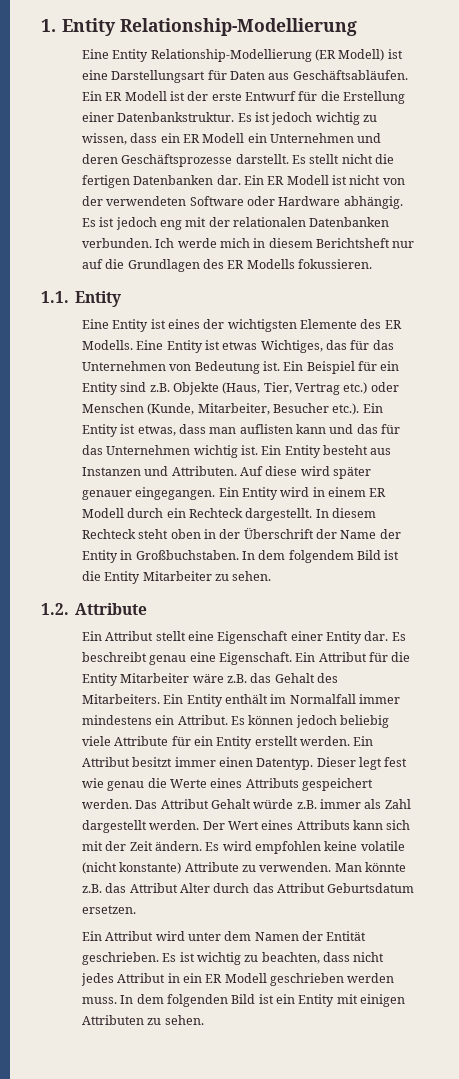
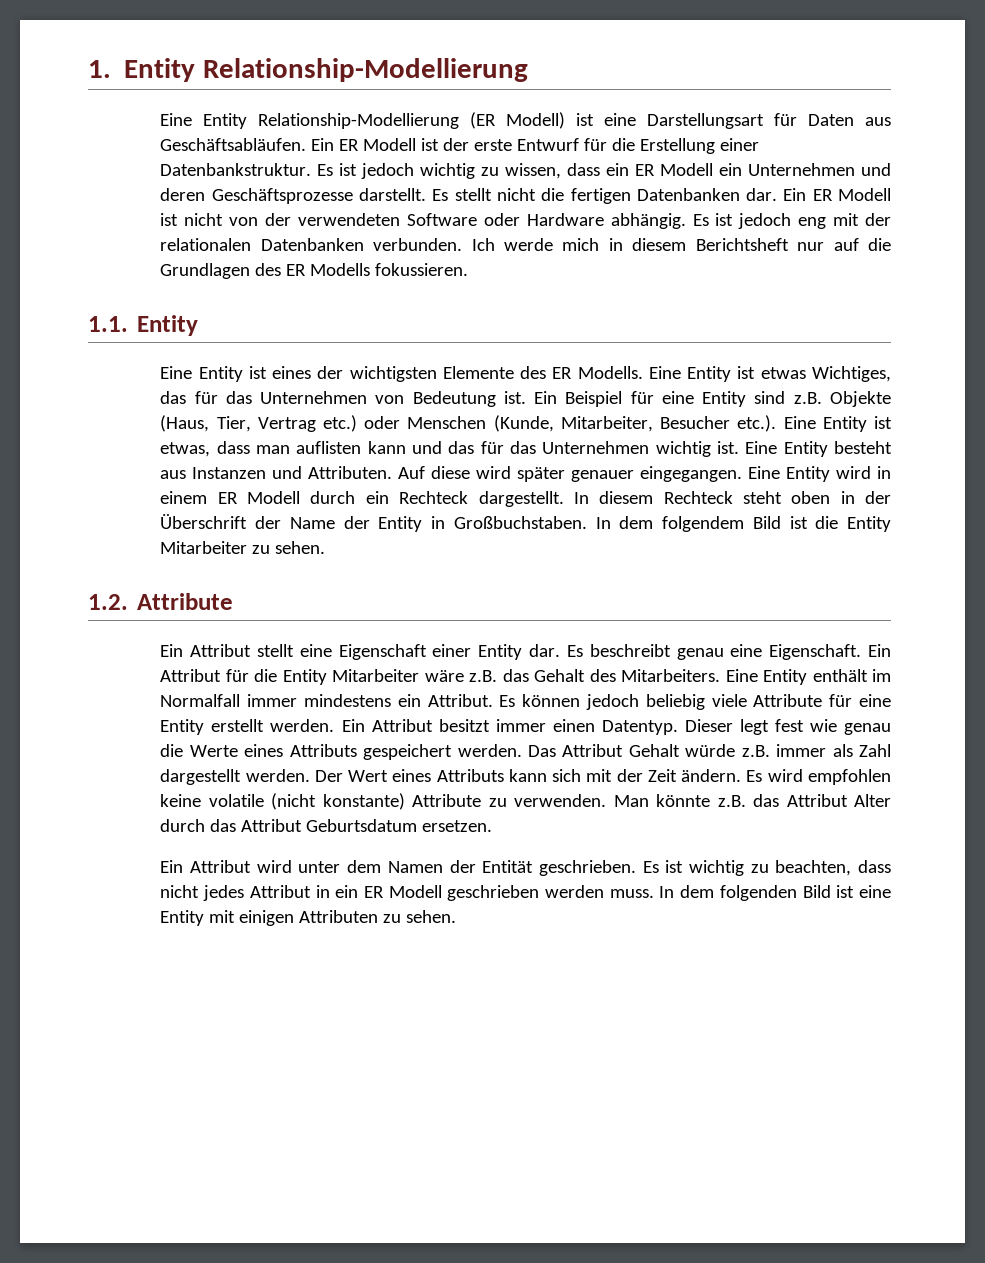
- Ein Beispiel für ein Entity sind z.B. Objekte (Haus, Tier, Vertrag etc.) oder Menschen (Kunde, Mitarbeiter, Besucher etc.). Ein Entity ist etwas, dass man auflisten kann und das für das Unternehmen wichtig ist.
+ Ein Beispiel für eine Entity sind z.B. Objekte (Haus, Tier, Vertrag etc.) oder Menschen (Kunde, Mitarbeiter, Besucher etc.). Eine Entity ist etwas, dass man auflisten kann und das für das Unternehmen wichtig ist.
- Ein Entity besteht aus Instanzen und Attributen.
+ Eine Entity besteht aus Instanzen und Attributen.
- Ein Entity wird in einem ER Modell durch ein Rechteck dargestellt.
+ Eine Entity wird in einem ER Modell durch ein Rechteck dargestellt.
- Ein Entity enthält im Normalfall immer mindestens ein Attribut.
+ Eine Entity enthält im Normalfall immer mindestens ein Attribut.
- Es können jedoch beliebig viele Attribute für ein Entity erstellt werden.
+ Es können jedoch beliebig viele Attribute für eine Entity erstellt werden.
- In dem folgenden Bild ist ein Entity mit einigen Attributen zu sehen.
+ In dem folgenden Bild ist eine Entity mit einigen Attributen zu sehen.

